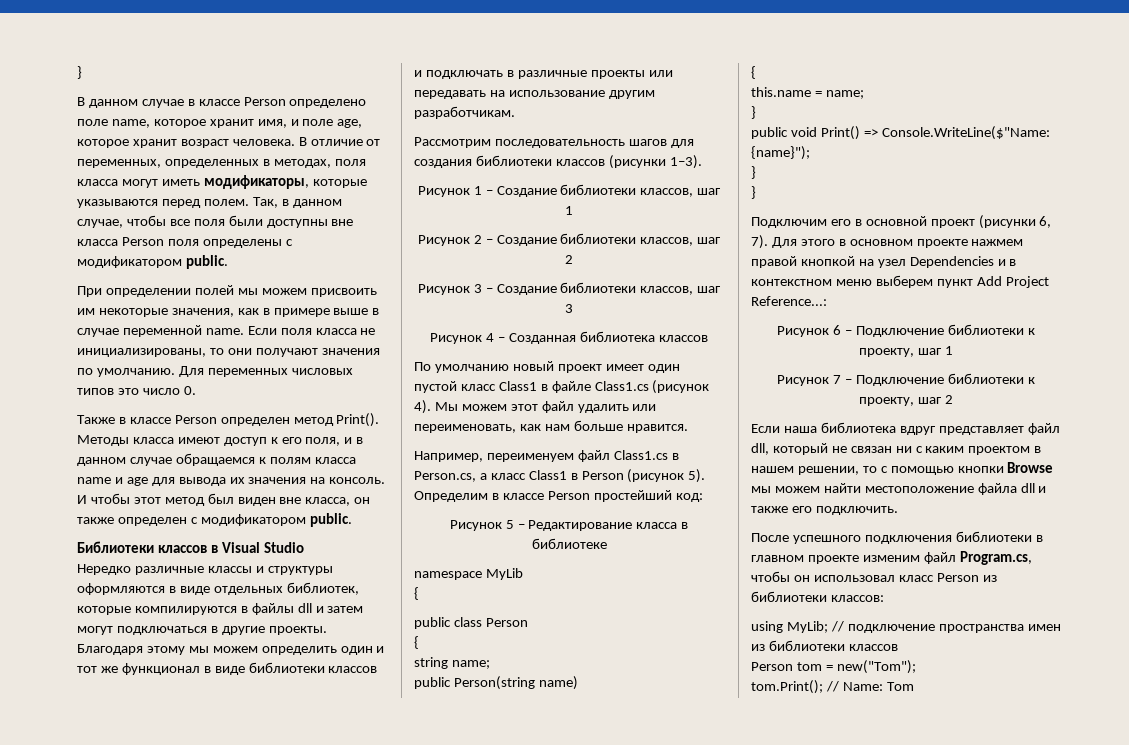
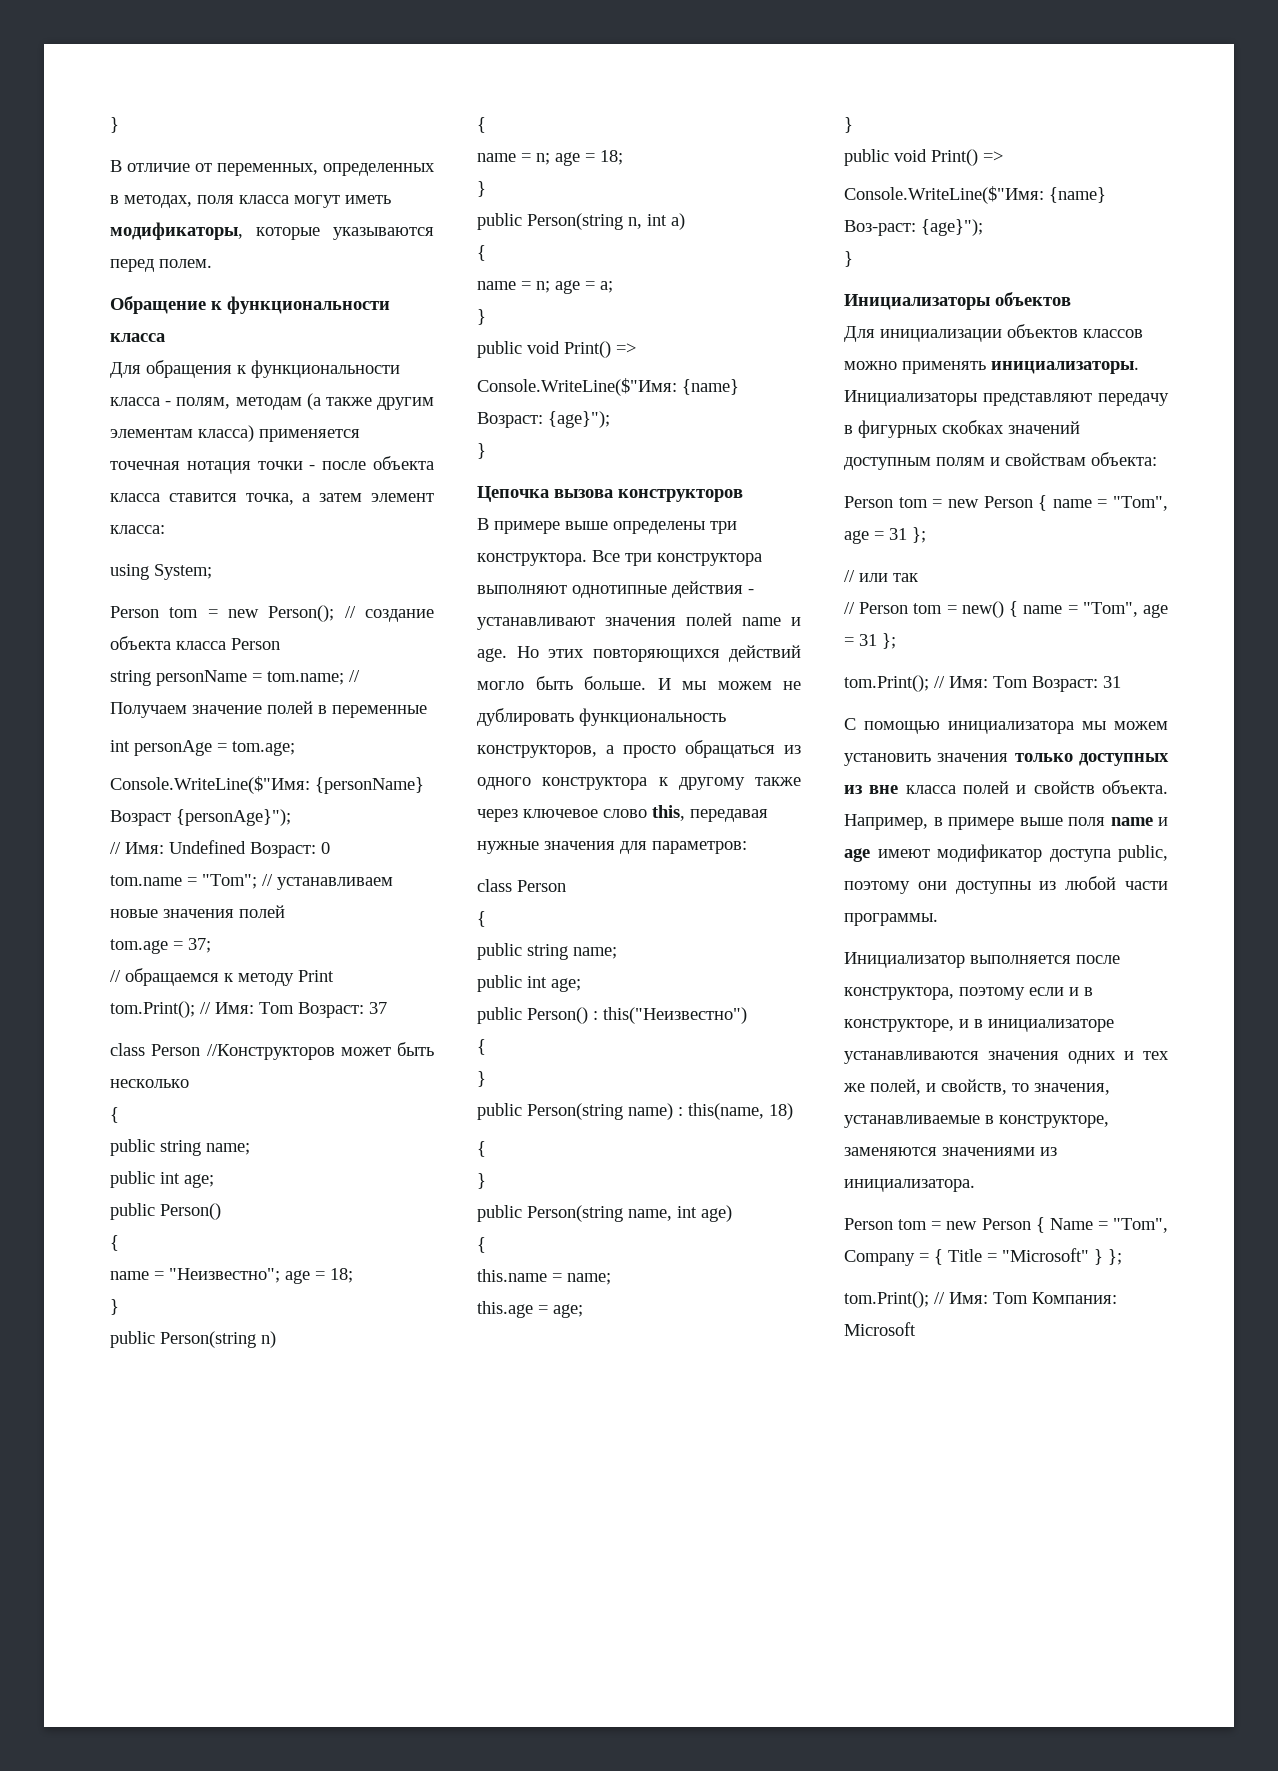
- В данном случае в классе Person определено поле name, которое хранит имя, и поле age, которое хранит возраст человека. В отличие от переменных, определенных в методах, поля класса могут иметь модификаторы, которые указываются перед полем. Так, в данном случае, чтобы все поля были доступны вне класса Person поля определены с модификатором public.
- При определении полей мы можем присвоить им некоторые значения, как в примере выше в случае переменной name. Если поля класса не инициализированы, то они получают значения по умолчанию. Для переменных числовых типов это число 0.
- Также в классе Person определен метод Print(). Методы класса имеют доступ к его поля, и в данном случае обращаемся к полям класса name и age для вывода их значения на консоль. И чтобы этот метод был виден вне класса, он также определен с модификатором public.
- Библиотеки классов в Visual Studio
- Нередко различные классы и структуры оформляются в виде отдельных библиотек, которые компилируются в файлы dll и затем могут подключаться в другие проекты. Благодаря этому мы можем определить один и тот же функционал в виде библиотеки классов и подключать в различные проекты или передавать на использование другим разработчикам.
- Рассмотрим последовательность шагов для создания библиотеки классов (рисунки 1–3).
- Рисунок 1 – Создание библиотеки классов, шаг 1
- Рисунок 2 – Создание библиотеки классов, шаг 2
- Рисунок 3 – Создание библиотеки классов, шаг 3
- Рисунок 4 – Созданная библиотека классов
- По умолчанию новый проект имеет один пустой класс Class1 в файле Class1.cs (рисунок 4). Мы можем этот файл удалить или переименовать, как нам больше нравится.
- Например, переименуем файл Class1.cs в Person.cs, а класс Class1 в Person (рисунок 5). Определим в классе Person простейший код:
- Рисунок 5 – Редактирование класса в библиотеке
- namespace MyLib
+ В отличие от переменных, определенных в методах, поля класса могут иметь модификаторы, которые указываются перед полем.
+ Обращение к функциональности класса
+ Для обращения к функциональности класса - полям, методам (а также другим элементам класса) применяется точечная нотация точки - после объекта класса ставится точка, а затем элемент класса:
+ using System;
+ Person tom = new Person(); // создание объекта класса Person
+ string personName = tom.name; // Получаем значение полей в переменные
+ int personAge = tom.age;
+ Console.WriteLine($"Имя: {personName} Возраст {personAge}");
+ // Имя: Undefined Возраст: 0
+ tom.name = "Tom"; // устанавливаем новые значения полей
+ tom.age = 37;
+ // обращаемся к методу Print
+ tom.Print(); // Имя: Tom Возраст: 37
+ class Person //Конструкторов может быть несколько
  {
- public class Person
+ public string name;
+ public int age;
+ public Person()
  {
- string name;
- public Person(string name)
+ name = "Неизвестно"; age = 18;
+ }
+ public Person(string n)
+ {
+ name = n; age = 18;
+ }
+ public Person(string n, int a)
+ {
+ name = n; age = a;
+ }
+ public void Print() =>
+ Console.WriteLine($"Имя: {name} Возраст: {age}");
+ }
+ Цепочка вызова конструкторов
+ В примере выше определены три конструктора. Все три конструктора выполняют однотипные действия - устанавливают значения полей name и age. Но этих повторяющихся действий могло быть больше. И мы можем не дублировать функциональность конструкторов, а просто обращаться из одного конструктора к другому также через ключевое слово this, передавая нужные значения для параметров:
+ class Person
+ {
+ public string name;
+ public int age;
+ public Person() : this("Неизвестно")
+ {
+ }
+ public Person(string name) : this(name, 18)
+ {
+ }
+ public Person(string name, int age)
  this.name = name;
+ this.age = age;
  }
- public void Print() => Console.WriteLine($"Name: {name}");
+ public void Print() =>
+ Console.WriteLine($"Имя: {name} Воз-раст: {age}");
  }
- }
- Подключим его в основной проект (рисунки 6, 7). Для этого в основном проекте нажмем правой кнопкой на узел Dependencies и в контекстном меню выберем пункт Add Project Reference...:
- Рисунок 6 – Подключение библиотеки к проекту, шаг 1
- Рисунок 7 – Подключение библиотеки к проекту, шаг 2
- Если наша библиотека вдруг представляет файл dll, который не связан ни с каким проектом в нашем решении, то с помощью кнопки Browse мы можем найти местоположение файла dll и также его подключить.
- После успешного подключения библиотеки в главном проекте изменим файл Program.cs, чтобы он использовал класс Person из библиотеки классов:
- using MyLib; // подключение пространства имен из библиотеки классов
- Person tom = new("Tom");
- tom.Print(); // Name: Tom
+ Инициализаторы объектов
+ Для инициализации объектов классов можно применять инициализаторы. Инициализаторы представляют передачу в фигурных скобках значений доступным полям и свойствам объекта:
+ Person tom = new Person { name = "Tom", age = 31 };
+ // или так
+ // Person tom = new() { name = "Tom", age = 31 };
+ tom.Print(); // Имя: Tom Возраст: 31
+ С помощью инициализатора мы можем установить значения только доступных из вне класса полей и свойств объекта. Например, в примере выше поля name и age имеют модификатор доступа public, поэтому они доступны из любой части программы.
+ Инициализатор выполняется после конструктора, поэтому если и в конструкторе, и в инициализаторе устанавливаются значения одних и тех же полей, и свойств, то значения, устанавливаемые в конструкторе, заменяются значениями из инициализатора.
+ Person tom = new Person { Name = "Tom", Company = { Title = "Microsoft" } };
+ tom.Print(); // Имя: Tom Компания: Microsoft

